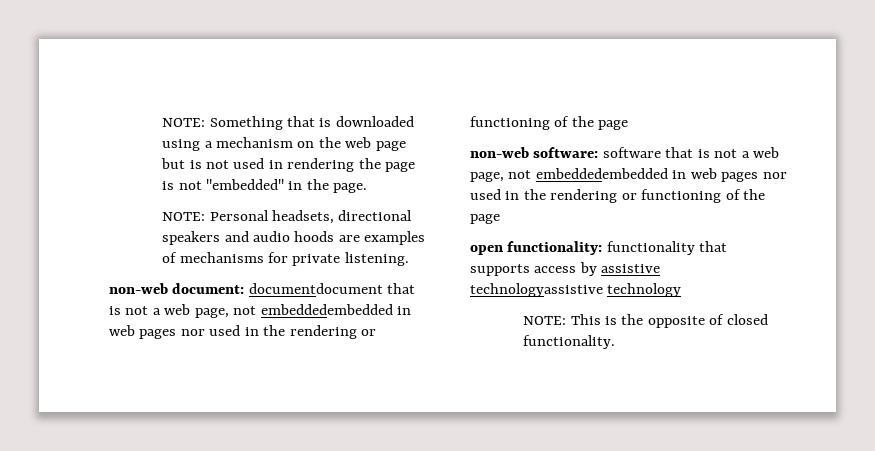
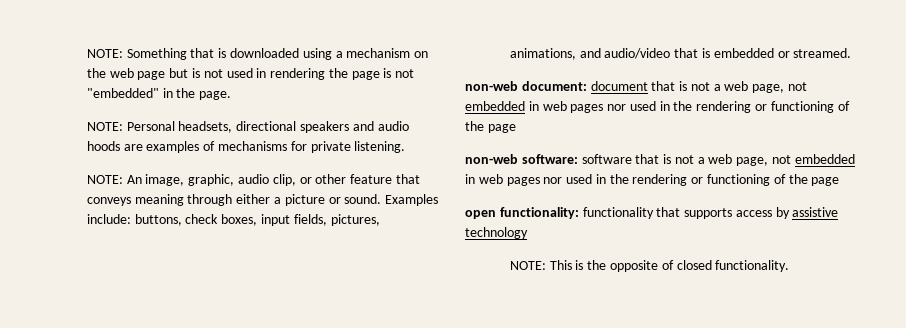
+ NOTE: An image, graphic, audio clip, or other feature that conveys meaning through either a picture or sound. Examples include: buttons, check boxes, input fields, pictures, animations, and audio/video that is embedded or streamed.
- non-web document: documentdocument that is not a web page, not embeddedembedded in web pages nor used in the rendering or functioning of the page
+ non-web document: document that is not a web page, not embedded in web pages nor used in the rendering or functioning of the page
- non-web software: software that is not a web page, not embeddedembedded in web pages nor used in the rendering or functioning of the page
+ non-web software: software that is not a web page, not embedded in web pages nor used in the rendering or functioning of the page
- open functionality: functionality that supports access by assistive technologyassistive technology
+ open functionality: functionality that supports access by assistive technology

